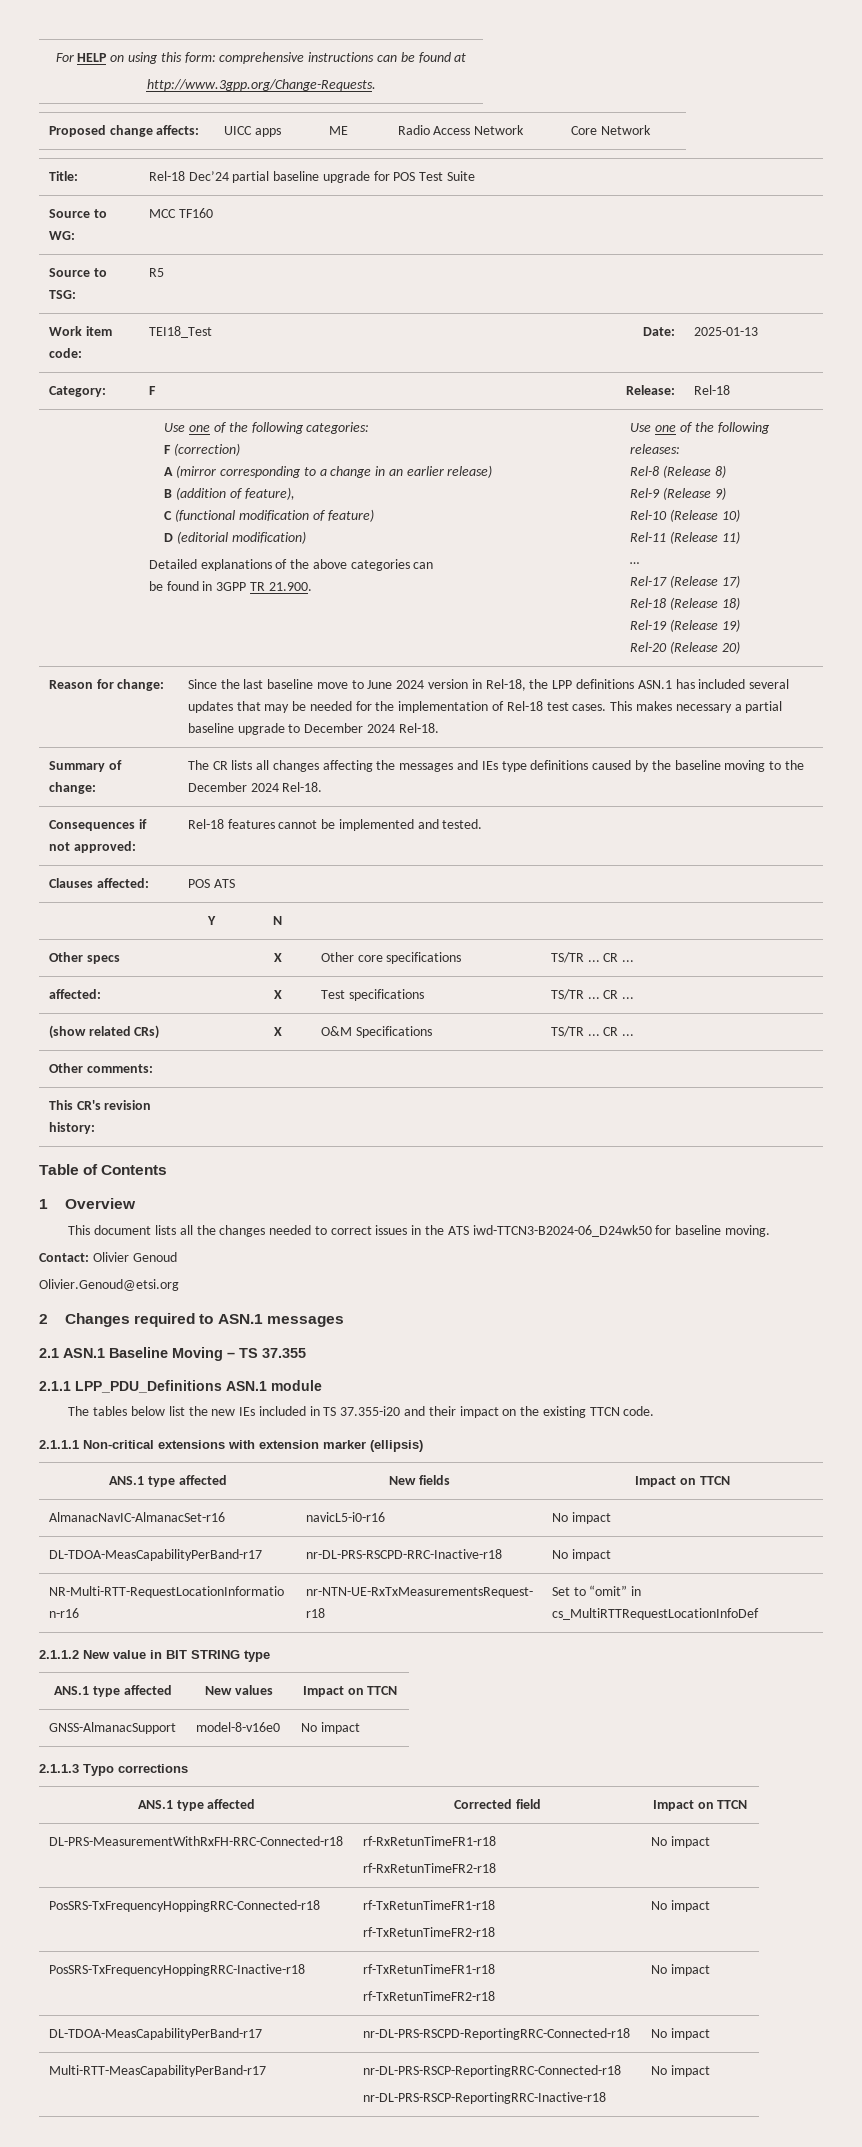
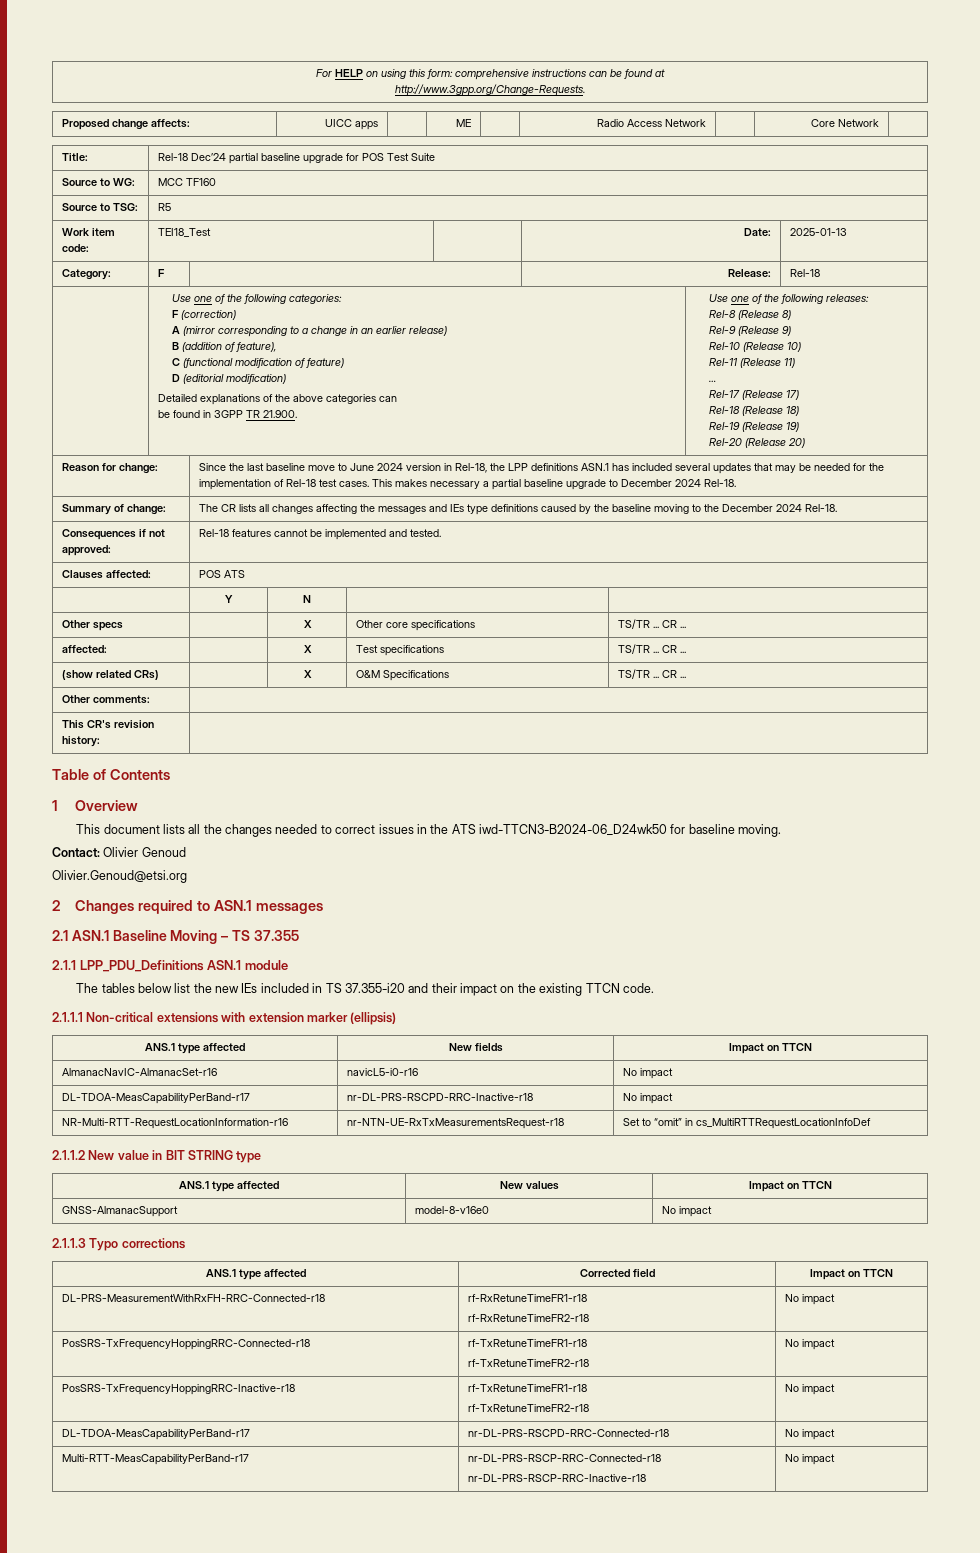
- DL-PRS-MeasurementWithRxFH-RRC-Connected-r18 | rf-RxRetunTimeFR1-r18
- rf-RxRetunTimeFR2-r18 | No impact
+ DL-PRS-MeasurementWithRxFH-RRC-Connected-r18 | rf-RxRetuneTimeFR1-r18
+ rf-RxRetuneTimeFR2-r18 | No impact
- PosSRS-TxFrequencyHoppingRRC-Connected-r18 | rf-TxRetunTimeFR1-r18
- rf-TxRetunTimeFR2-r18 | No impact
+ PosSRS-TxFrequencyHoppingRRC-Connected-r18 | rf-TxRetuneTimeFR1-r18
+ rf-TxRetuneTimeFR2-r18 | No impact
- PosSRS-TxFrequencyHoppingRRC-Inactive-r18 | rf-TxRetunTimeFR1-r18
- rf-TxRetunTimeFR2-r18 | No impact
- DL-TDOA-MeasCapabilityPerBand-r17 | nr-DL-PRS-RSCPD-ReportingRRC-Connected-r18 | No impact
+ PosSRS-TxFrequencyHoppingRRC-Inactive-r18 | rf-TxRetuneTimeFR1-r18
+ rf-TxRetuneTimeFR2-r18 | No impact
+ DL-TDOA-MeasCapabilityPerBand-r17 | nr-DL-PRS-RSCPD-RRC-Connected-r18 | No impact
- Multi-RTT-MeasCapabilityPerBand-r17 | nr-DL-PRS-RSCP-ReportingRRC-Connected-r18
- nr-DL-PRS-RSCP-ReportingRRC-Inactive-r18 | No impact
+ Multi-RTT-MeasCapabilityPerBand-r17 | nr-DL-PRS-RSCP-RRC-Connected-r18
+ nr-DL-PRS-RSCP-RRC-Inactive-r18 | No impact

